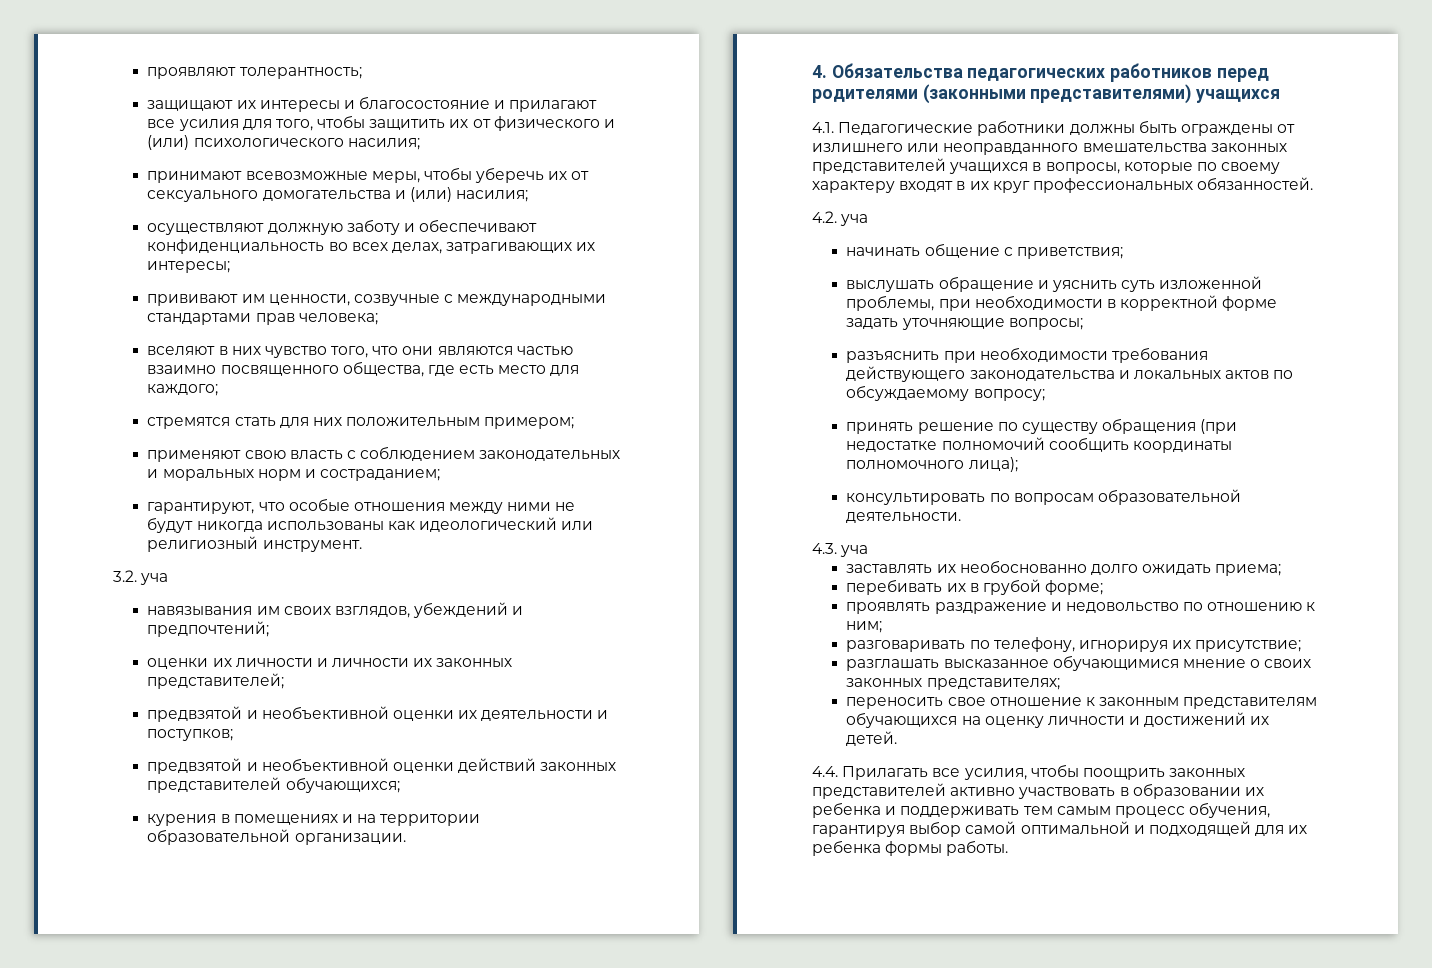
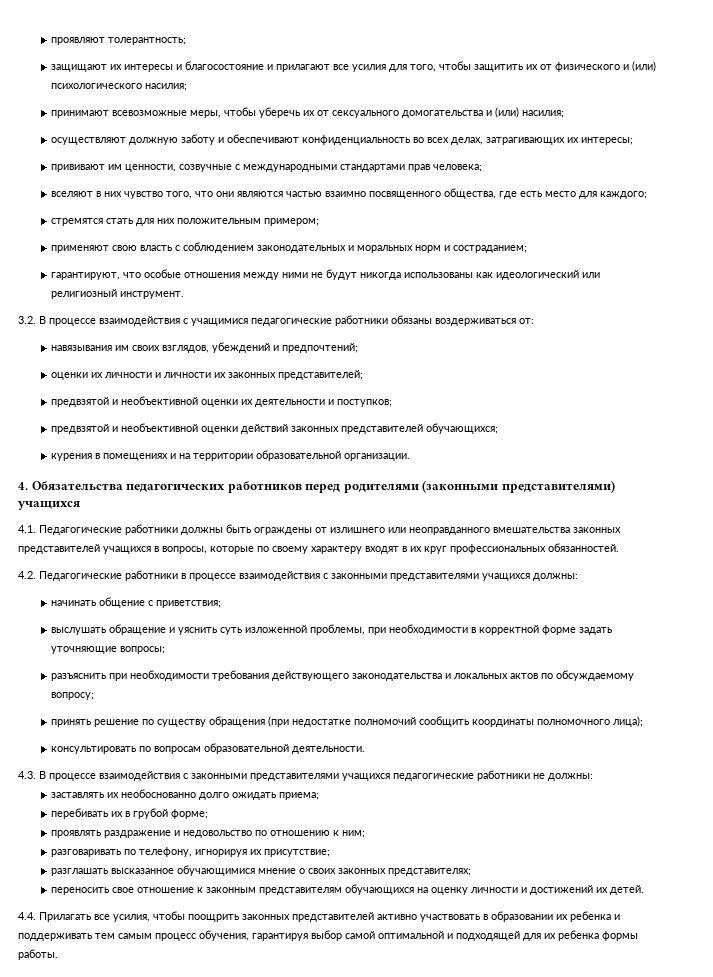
- 3.2. уча
+ 3.2. В процессе взаимодействия с учащимися педагогические работники обязаны воздерживаться от:
- 4.2. уча
+ 4.2. Педагогические работники в процессе взаимодействия с законными представителями учащихся должны:
- 4.3. уча
+ 4.3. В процессе взаимодействия с законными представителями учащихся педагогические работники не должны:

